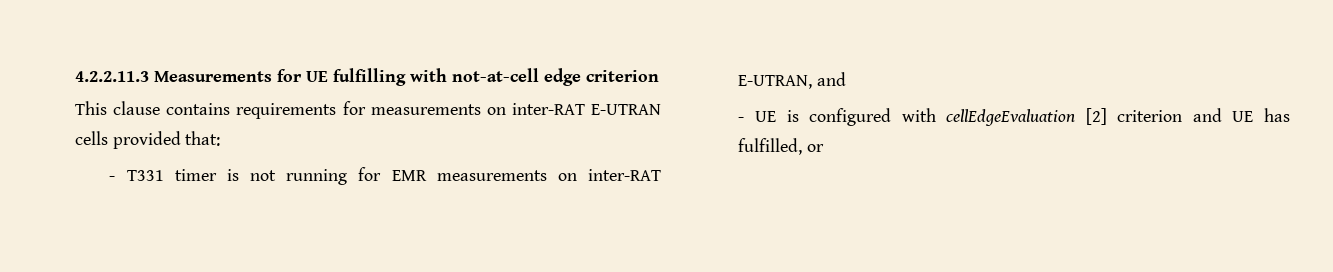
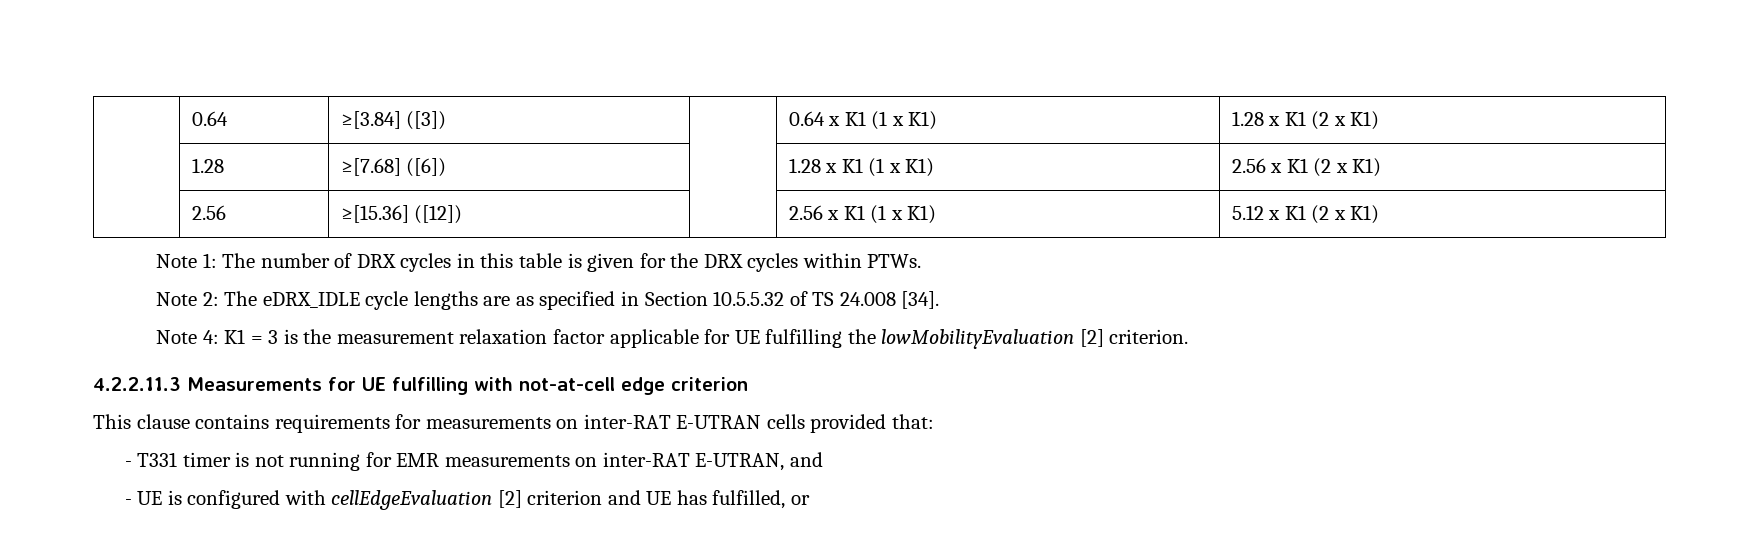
+ | 0.64 | ≥[3.84] ([3]) | | 0.64 x K1 (1 x K1) | 1.28 x K1 (2 x K1)
+ | 1.28 | ≥[7.68] ([6]) | | 1.28 x K1 (1 x K1) | 2.56 x K1 (2 x K1)
+ | 2.56 | ≥[15.36] ([12]) | | 2.56 x K1 (1 x K1) | 5.12 x K1 (2 x K1)
+ Note 1: The number of DRX cycles in this table is given for the DRX cycles within PTWs.
+ Note 2: The eDRX_IDLE cycle lengths are as specified in Section 10.5.5.32 of TS 24.008 [34].
+ Note 4: K1 = 3 is the measurement relaxation factor applicable for UE fulfilling the lowMobilityEvaluation [2] criterion.

